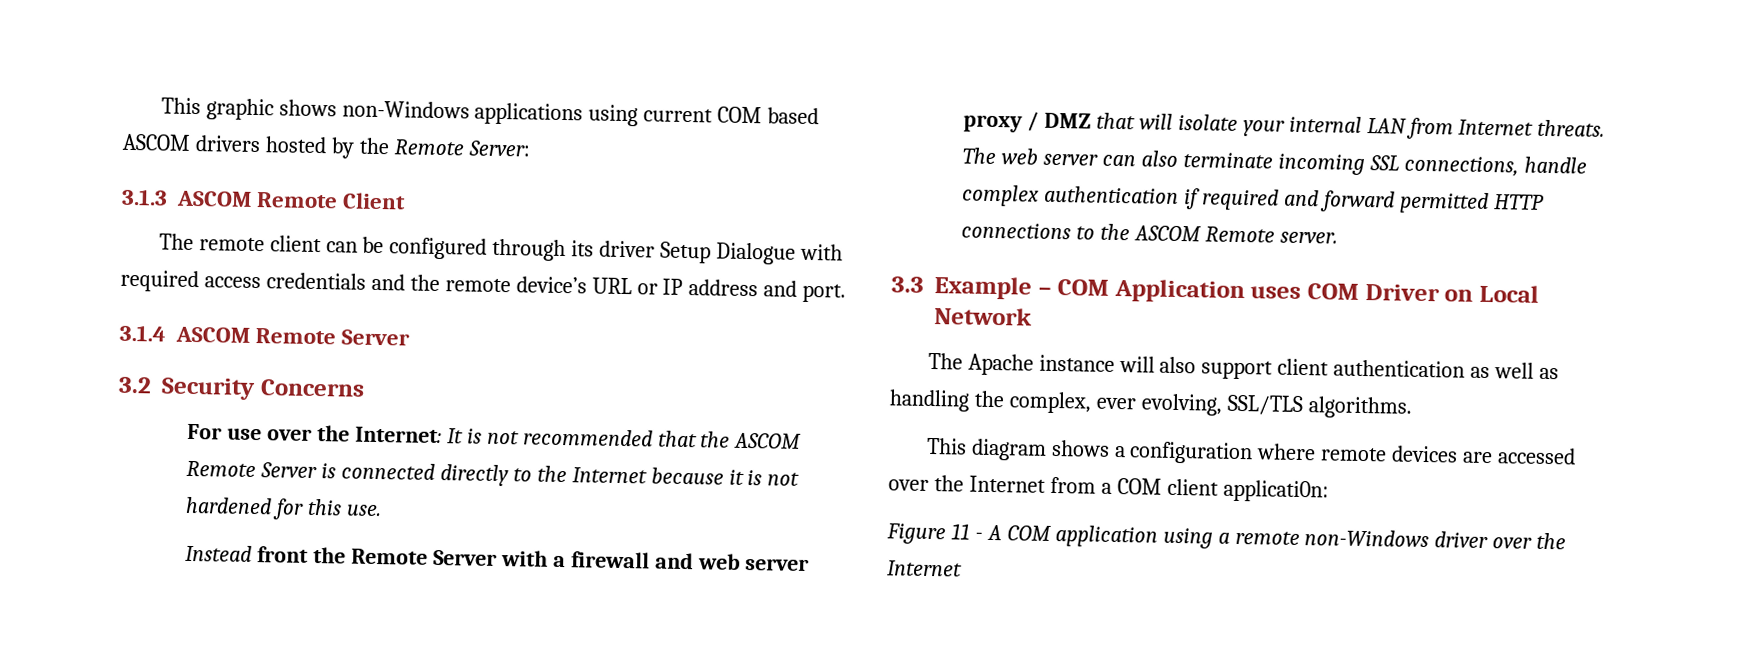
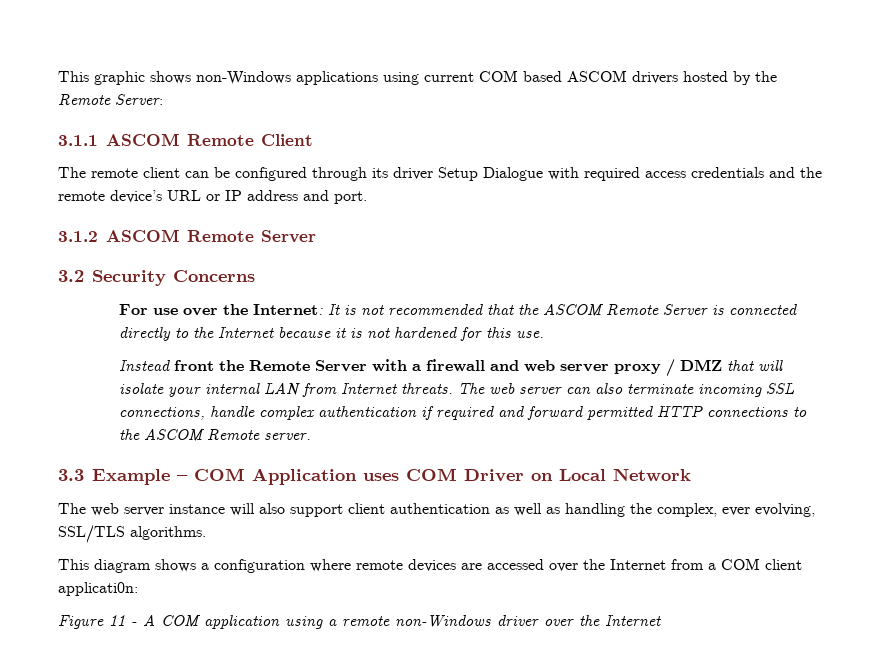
- 3.1.3 ASCOM Remote Client
+ 3.1.1 ASCOM Remote Client
- 3.1.4 ASCOM Remote Server
+ 3.1.2 ASCOM Remote Server
- The Apache instance will also support client authentication as well as handling the complex, ever evolving, SSL/TLS algorithms.
+ The web server instance will also support client authentication as well as handling the complex, ever evolving, SSL/TLS algorithms.

